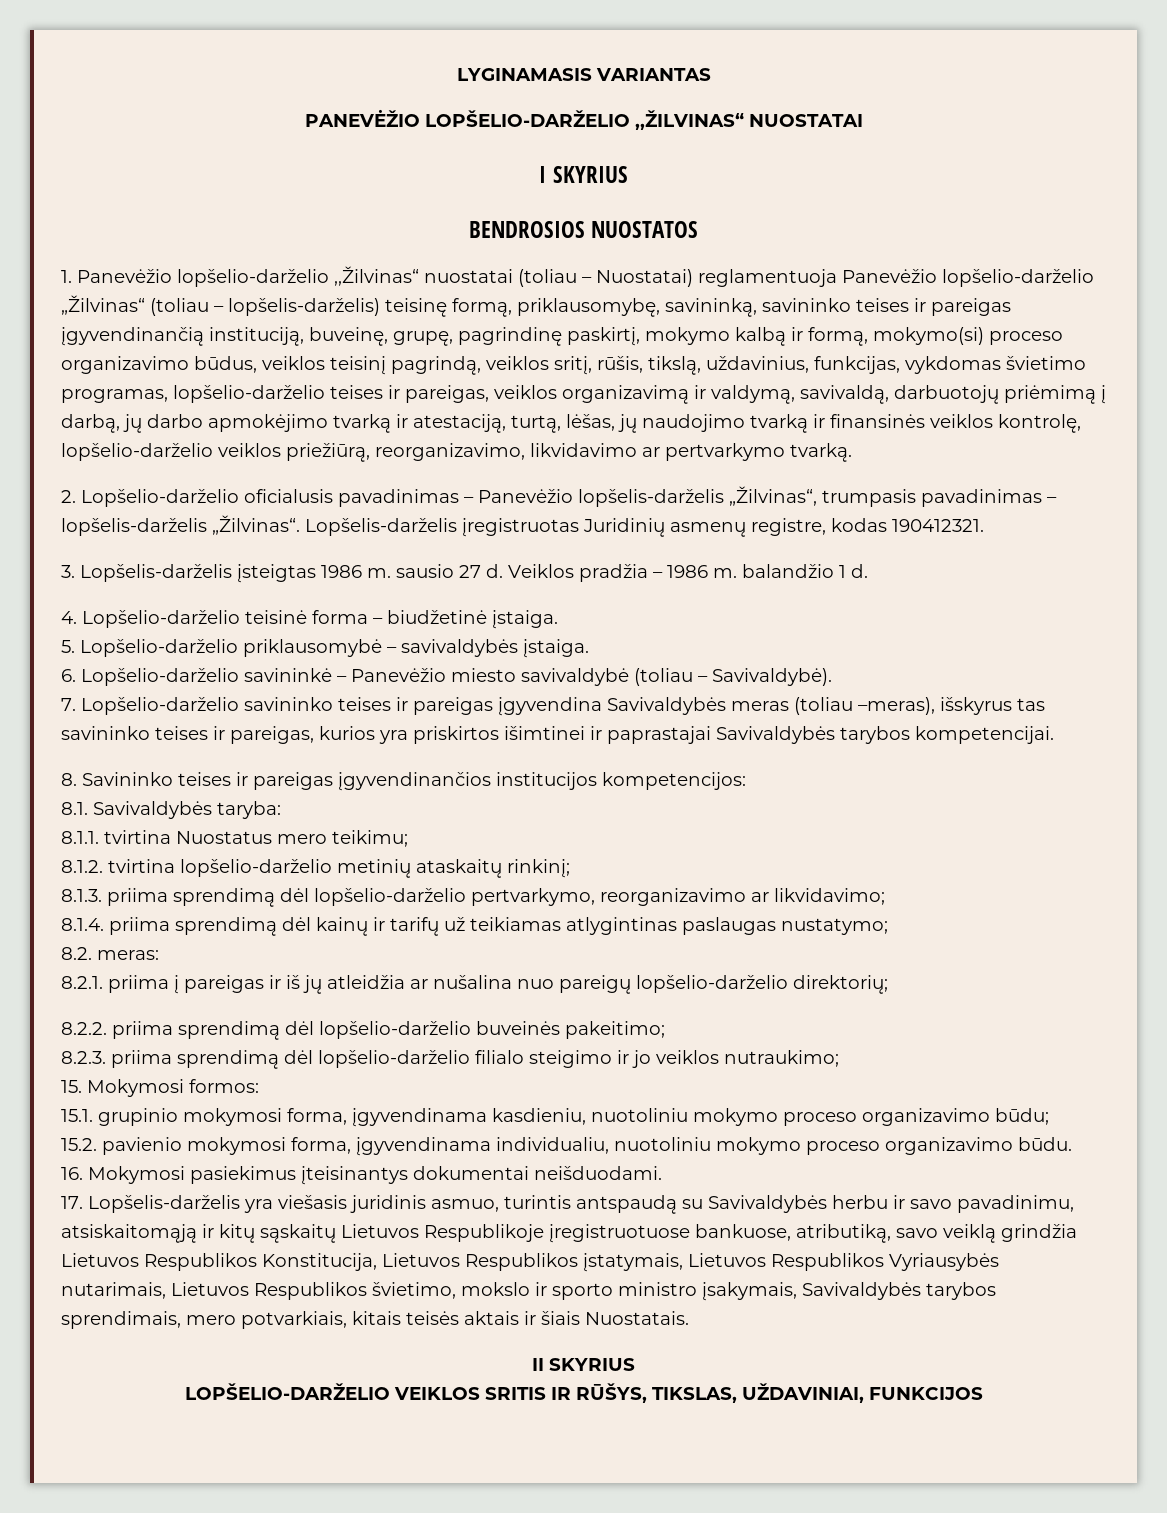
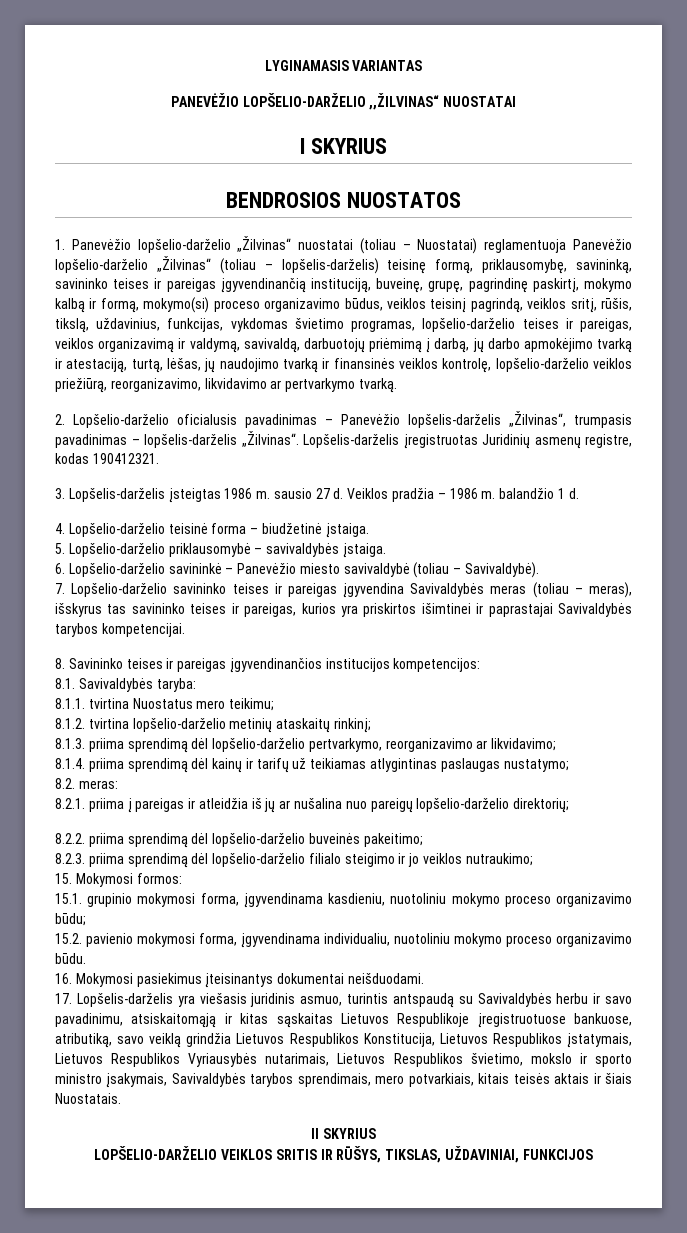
- 1. Panevėžio lopšelio-darželio ,,Žilvinas“ nuostatai (toliau – Nuostatai) reglamentuoja Panevėžio lopšelio-darželio „Žilvinas“ (toliau – lopšelis-darželis) teisinę formą, priklausomybę, savininką, savininko teises ir pareigas įgyvendinančią instituciją, buveinę, grupę, pagrindinę paskirtį, mokymo kalbą ir formą, mokymo(si) proceso organizavimo būdus, veiklos teisinį pagrindą, veiklos sritį, rūšis, tikslą, uždavinius, funkcijas, vykdomas švietimo programas, lopšelio-darželio teises ir pareigas, veiklos organizavimą ir valdymą, savivaldą, darbuotojų priėmimą į darbą, jų darbo apmokėjimo tvarką ir atestaciją, turtą, lėšas, jų naudojimo tvarką ir finansinės veiklos kontrolę, lopšelio-darželio veiklos priežiūrą, reorganizavimo, likvidavimo ar pertvarkymo tvarką.
+ 1. Panevėžio lopšelio-darželio „Žilvinas“ nuostatai (toliau – Nuostatai) reglamentuoja Panevėžio lopšelio-darželio „Žilvinas“ (toliau – lopšelis-darželis) teisinę formą, priklausomybę, savininką, savininko teises ir pareigas įgyvendinančią instituciją, buveinę, grupę, pagrindinę paskirtį, mokymo kalbą ir formą, mokymo(si) proceso organizavimo būdus, veiklos teisinį pagrindą, veiklos sritį, rūšis, tikslą, uždavinius, funkcijas, vykdomas švietimo programas, lopšelio-darželio teises ir pareigas, veiklos organizavimą ir valdymą, savivaldą, darbuotojų priėmimą į darbą, jų darbo apmokėjimo tvarką ir atestaciją, turtą, lėšas, jų naudojimo tvarką ir finansinės veiklos kontrolę, lopšelio-darželio veiklos priežiūrą, reorganizavimo, likvidavimo ar pertvarkymo tvarką.
- 7. Lopšelio-darželio savininko teises ir pareigas įgyvendina Savivaldybės meras (toliau –meras), išskyrus tas savininko teises ir pareigas, kurios yra priskirtos išimtinei ir paprastajai Savivaldybės tarybos kompetencijai.
+ 7. Lopšelio-darželio savininko teises ir pareigas įgyvendina Savivaldybės meras (toliau – meras), išskyrus tas savininko teises ir pareigas, kurios yra priskirtos išimtinei ir paprastajai Savivaldybės tarybos kompetencijai.
- 8.2.1. priima į pareigas ir iš jų atleidžia ar nušalina nuo pareigų lopšelio-darželio direktorių;
+ 8.2.1. priima į pareigas ir atleidžia iš jų ar nušalina nuo pareigų lopšelio-darželio direktorių;
- 17. Lopšelis-darželis yra viešasis juridinis asmuo, turintis antspaudą su Savivaldybės herbu ir savo pavadinimu, atsiskaitomąją ir kitų sąskaitų Lietuvos Respublikoje įregistruotuose bankuose, atributiką, savo veiklą grindžia Lietuvos Respublikos Konstitucija, Lietuvos Respublikos įstatymais, Lietuvos Respublikos Vyriausybės nutarimais, Lietuvos Respublikos švietimo, mokslo ir sporto ministro įsakymais, Savivaldybės tarybos sprendimais, mero potvarkiais, kitais teisės aktais ir šiais Nuostatais.
+ 17. Lopšelis-darželis yra viešasis juridinis asmuo, turintis antspaudą su Savivaldybės herbu ir savo pavadinimu, atsiskaitomąją ir kitas sąskaitas Lietuvos Respublikoje įregistruotuose bankuose, atributiką, savo veiklą grindžia Lietuvos Respublikos Konstitucija, Lietuvos Respublikos įstatymais, Lietuvos Respublikos Vyriausybės nutarimais, Lietuvos Respublikos švietimo, mokslo ir sporto ministro įsakymais, Savivaldybės tarybos sprendimais, mero potvarkiais, kitais teisės aktais ir šiais Nuostatais.

